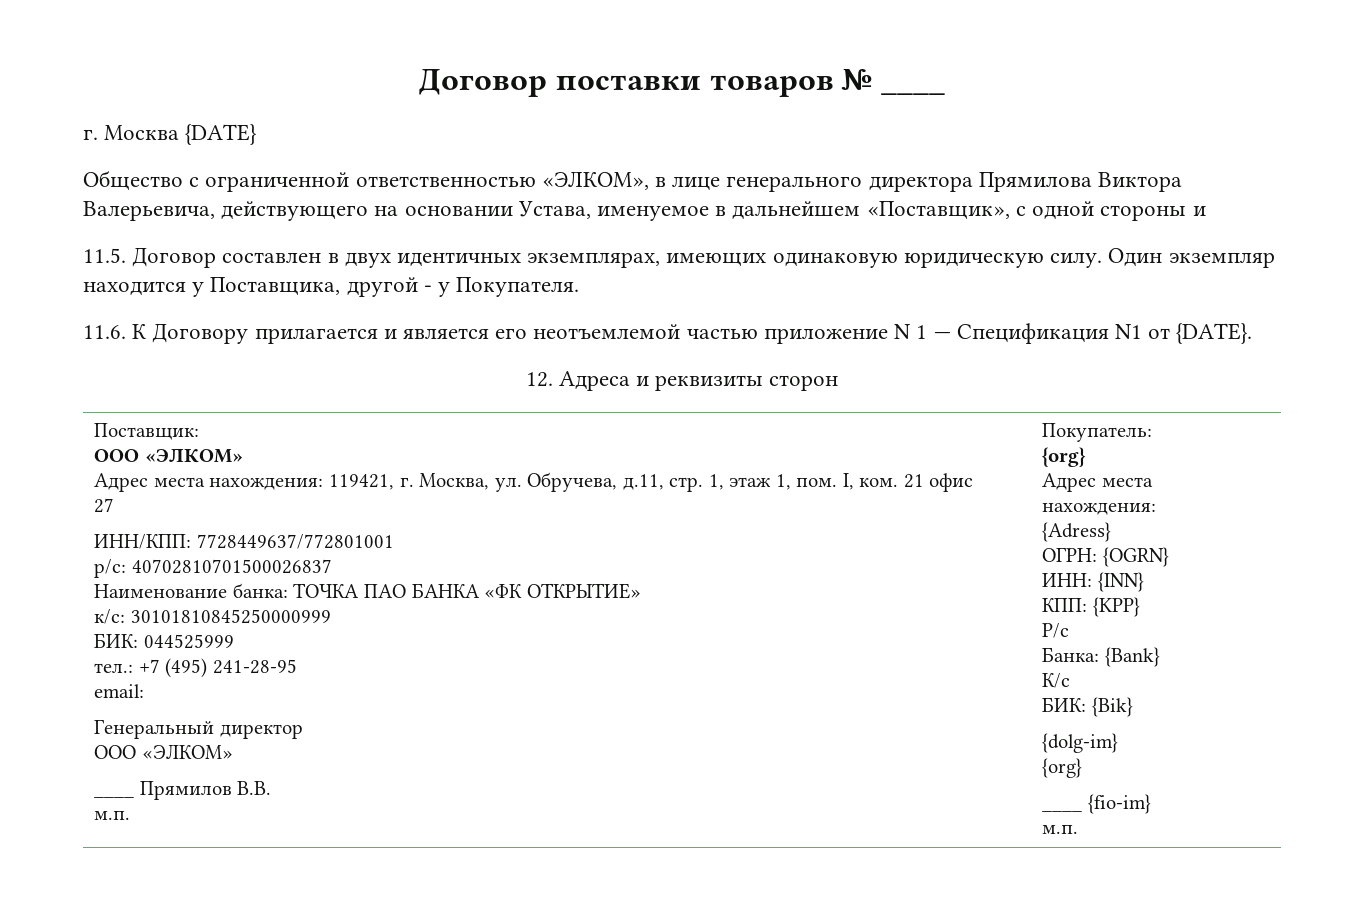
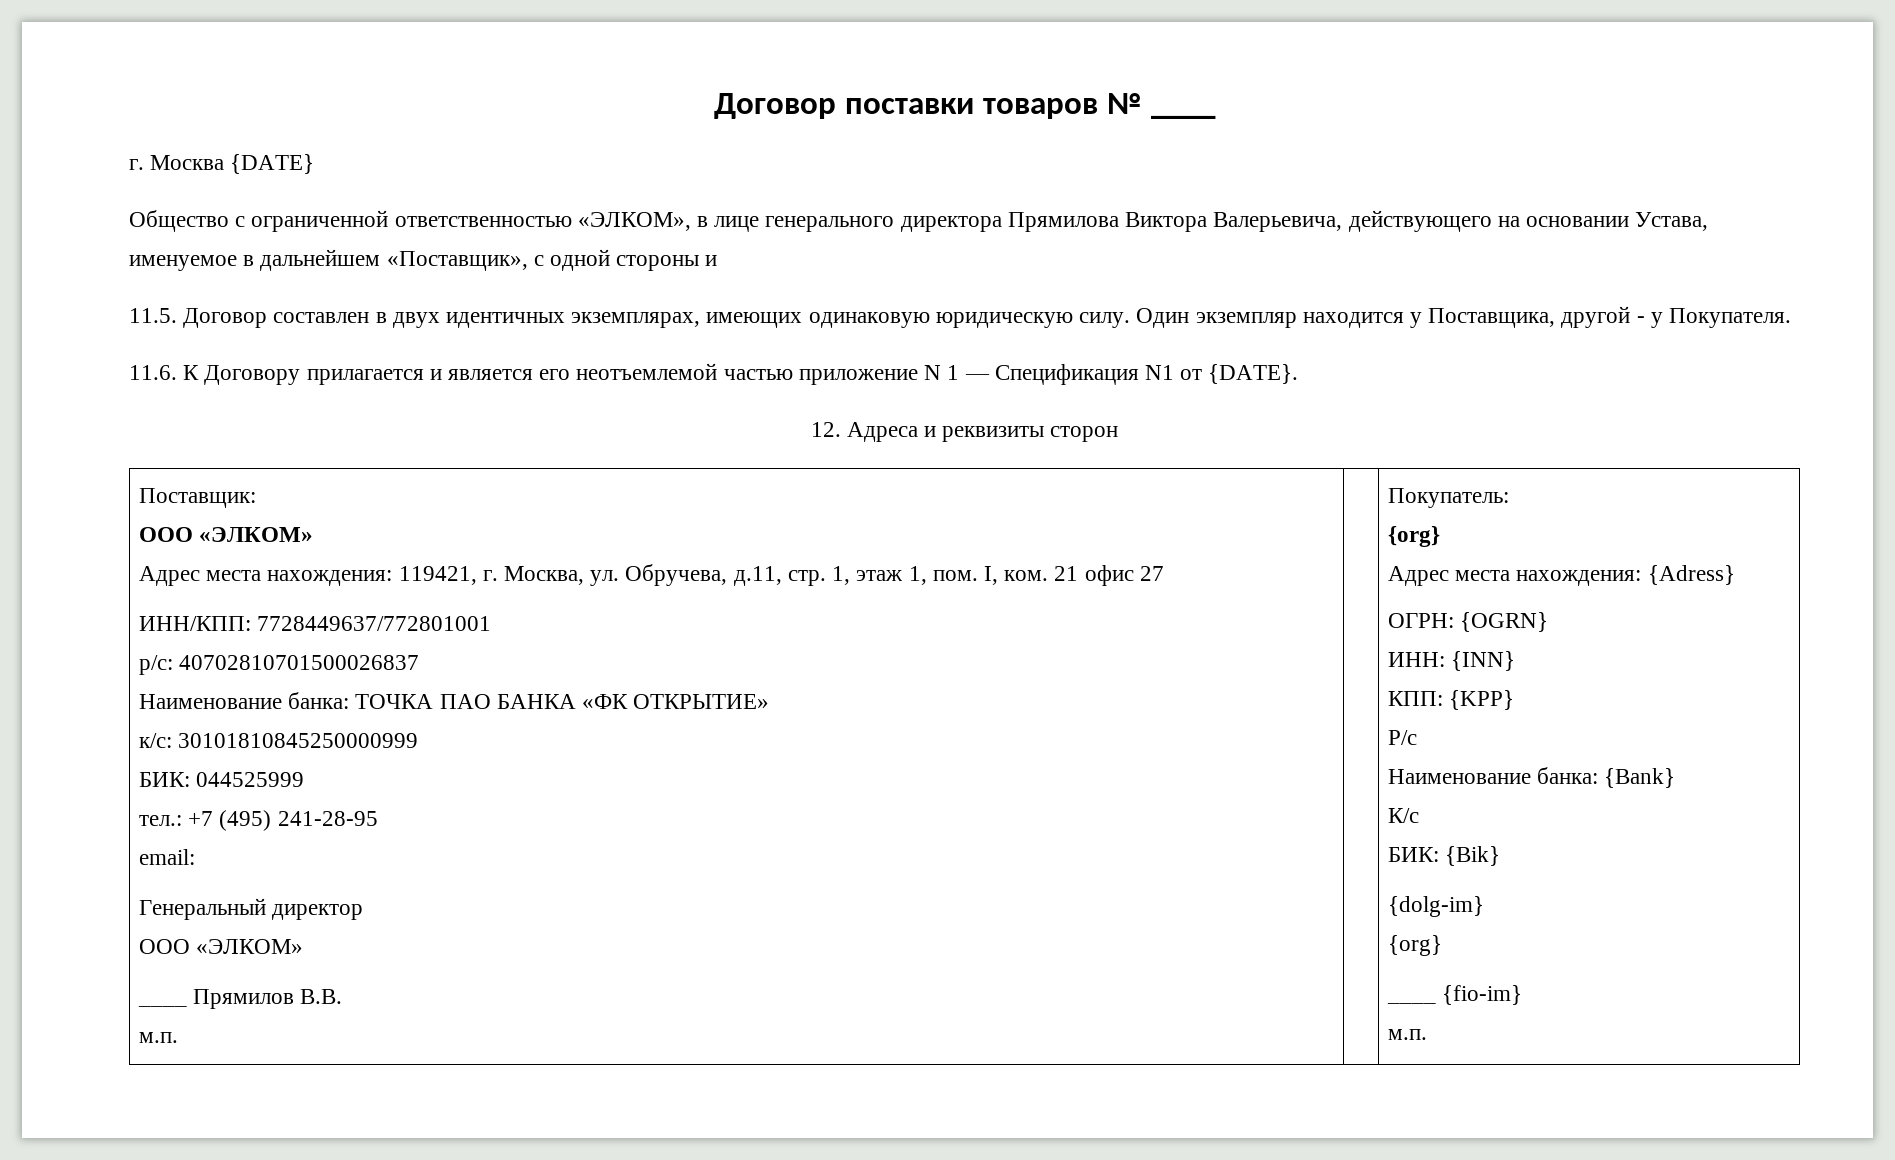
  Покупатель:
  {org}
- Адрес места нахождения:
- {Adress}
+ Адрес места нахождения: {Adress}
- Банка: {Bank}
+ Наименование банка: {Bank}

